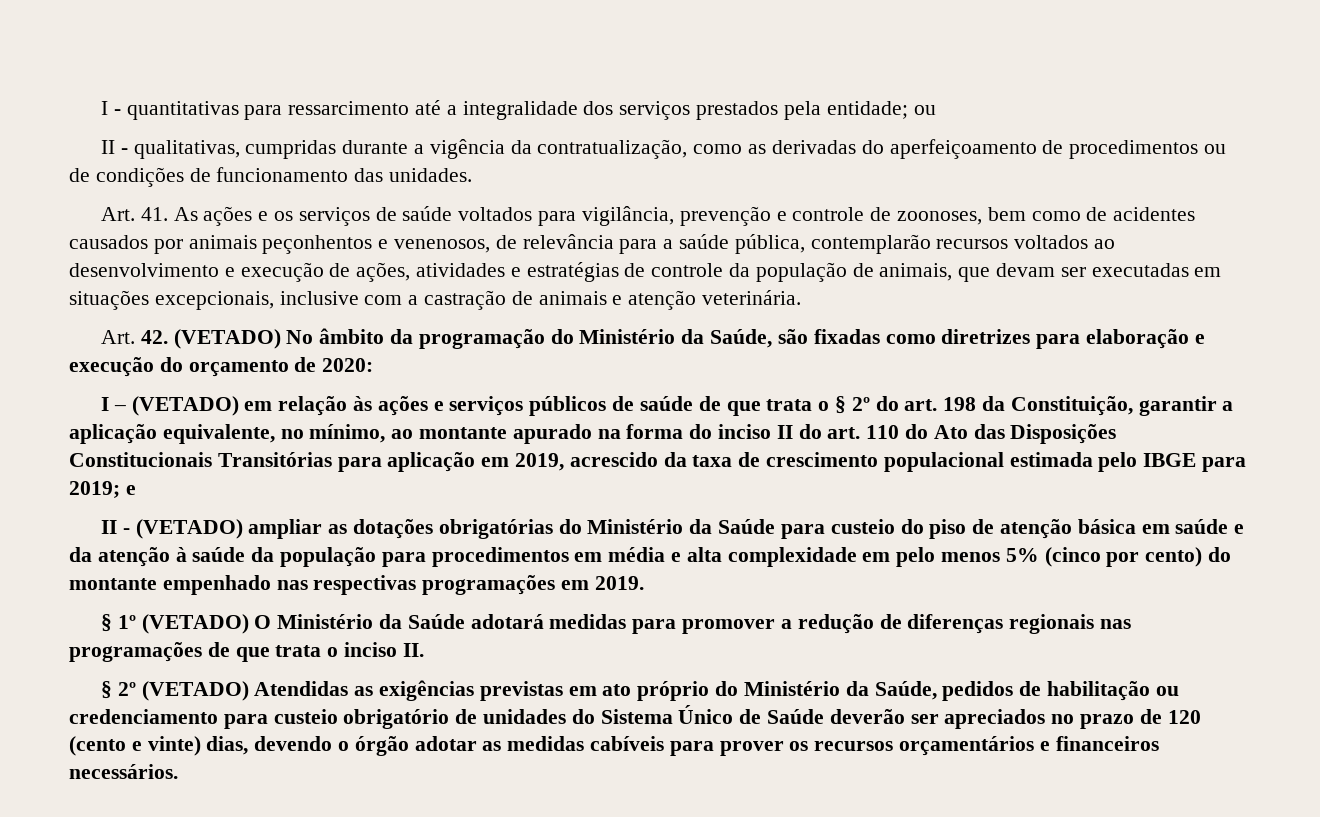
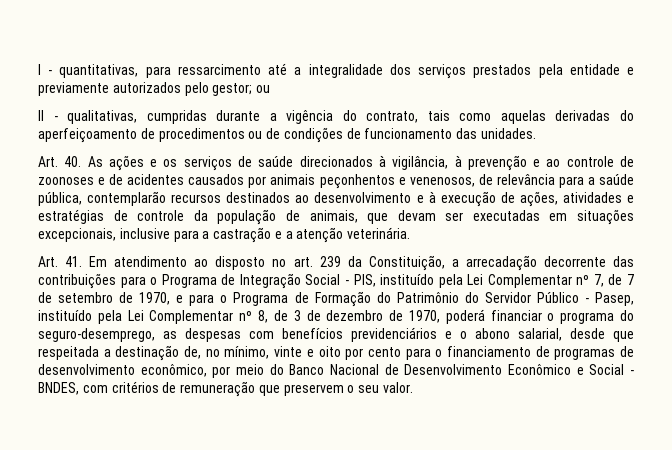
- I - quantitativas para ressarcimento até a integralidade dos serviços prestados pela entidade; ou
+ I - quantitativas, para ressarcimento até a integralidade dos serviços prestados pela entidade e previamente autorizados pelo gestor; ou
- II - qualitativas, cumpridas durante a vigência da contratualização, como as derivadas do aperfeiçoamento de procedimentos ou de condições de funcionamento das unidades.
+ II - qualitativas, cumpridas durante a vigência do contrato, tais como aquelas derivadas do aperfeiçoamento de procedimentos ou de condições de funcionamento das unidades.
- Art. 41. As ações e os serviços de saúde voltados para vigilância, prevenção e controle de zoonoses, bem como de acidentes causados por animais peçonhentos e venenosos, de relevância para a saúde pública, contemplarão recursos voltados ao desenvolvimento e execução de ações, atividades e estratégias de controle da população de animais, que devam ser executadas em situações excepcionais, inclusive com a castração de animais e atenção veterinária.
+ Art. 40. As ações e os serviços de saúde direcionados à vigilância, à prevenção e ao controle de zoonoses e de acidentes causados por animais peçonhentos e venenosos, de relevância para a saúde pública, contemplarão recursos destinados ao desenvolvimento e à execução de ações, atividades e estratégias de controle da população de animais, que devam ser executadas em situações excepcionais, inclusive para a castração e a atenção veterinária.
- Art. 42. (VETADO) No âmbito da programação do Ministério da Saúde, são fixadas como diretrizes para elaboração e execução do orçamento de 2020:
- I – (VETADO) em relação às ações e serviços públicos de saúde de que trata o § 2º do art. 198 da Constituição, garantir a aplicação equivalente, no mínimo, ao montante apurado na forma do inciso II do art. 110 do Ato das Disposições Constitucionais Transitórias para aplicação em 2019, acrescido da taxa de crescimento populacional estimada pelo IBGE para 2019; e
- II - (VETADO) ampliar as dotações obrigatórias do Ministério da Saúde para custeio do piso de atenção básica em saúde e da atenção à saúde da população para procedimentos em média e alta complexidade em pelo menos 5% (cinco por cento) do montante empenhado nas respectivas programações em 2019.
- § 1º (VETADO) O Ministério da Saúde adotará medidas para promover a redução de diferenças regionais nas programações de que trata o inciso II.
- § 2º (VETADO) Atendidas as exigências previstas em ato próprio do Ministério da Saúde, pedidos de habilitação ou credenciamento para custeio obrigatório de unidades do Sistema Único de Saúde deverão ser apreciados no prazo de 120 (cento e vinte) dias, devendo o órgão adotar as medidas cabíveis para prover os recursos orçamentários e financeiros necessários.
+ Art. 41. Em atendimento ao disposto no art. 239 da Constituição, a arrecadação decorrente das contribuições para o Programa de Integração Social - PIS, instituído pela Lei Complementar nº 7, de 7 de setembro de 1970, e para o Programa de Formação do Patrimônio do Servidor Público - Pasep, instituído pela Lei Complementar nº 8, de 3 de dezembro de 1970, poderá financiar o programa do seguro-desemprego, as despesas com benefícios previdenciários e o abono salarial, desde que respeitada a destinação de, no mínimo, vinte e oito por cento para o financiamento de programas de desenvolvimento econômico, por meio do Banco Nacional de Desenvolvimento Econômico e Social - BNDES, com critérios de remuneração que preservem o seu valor.

